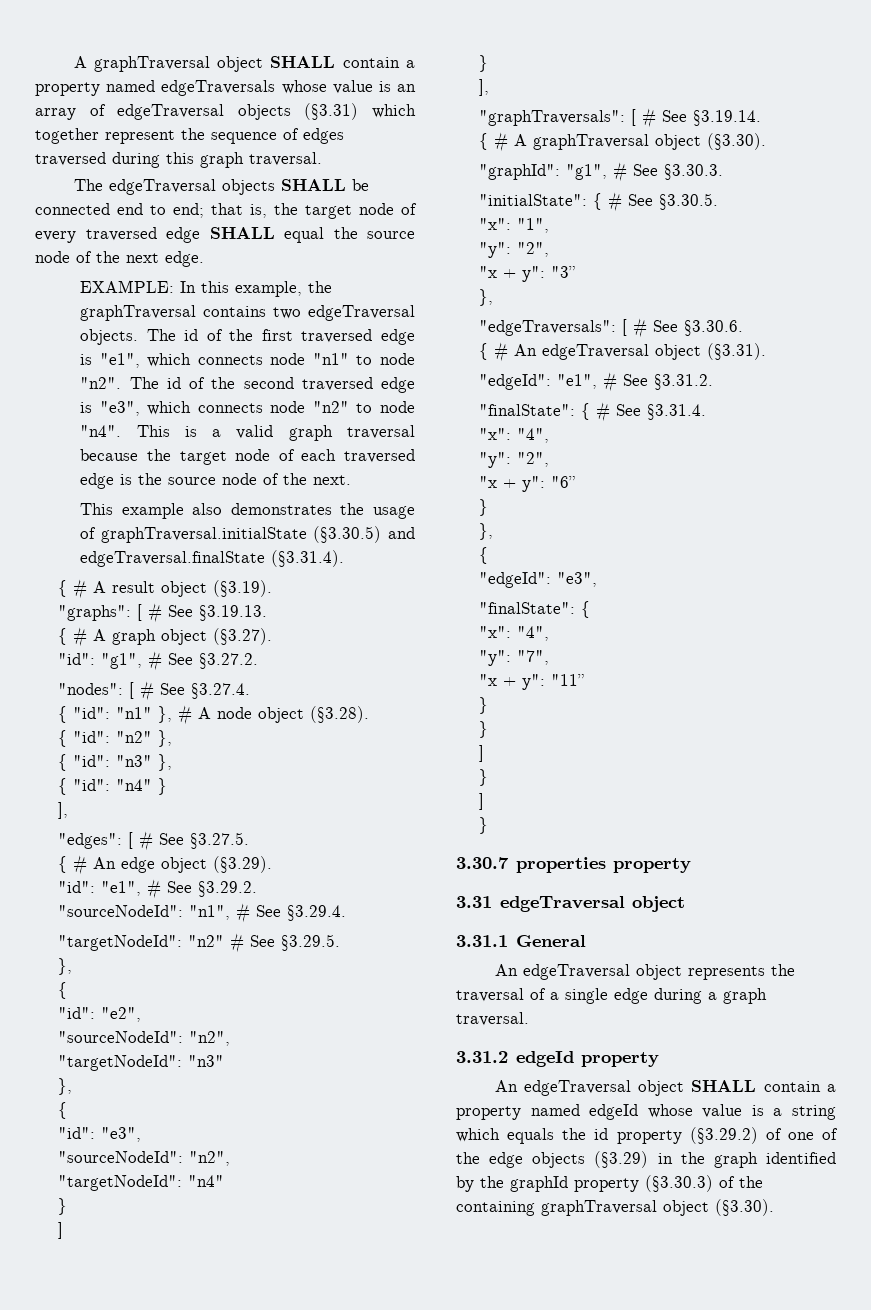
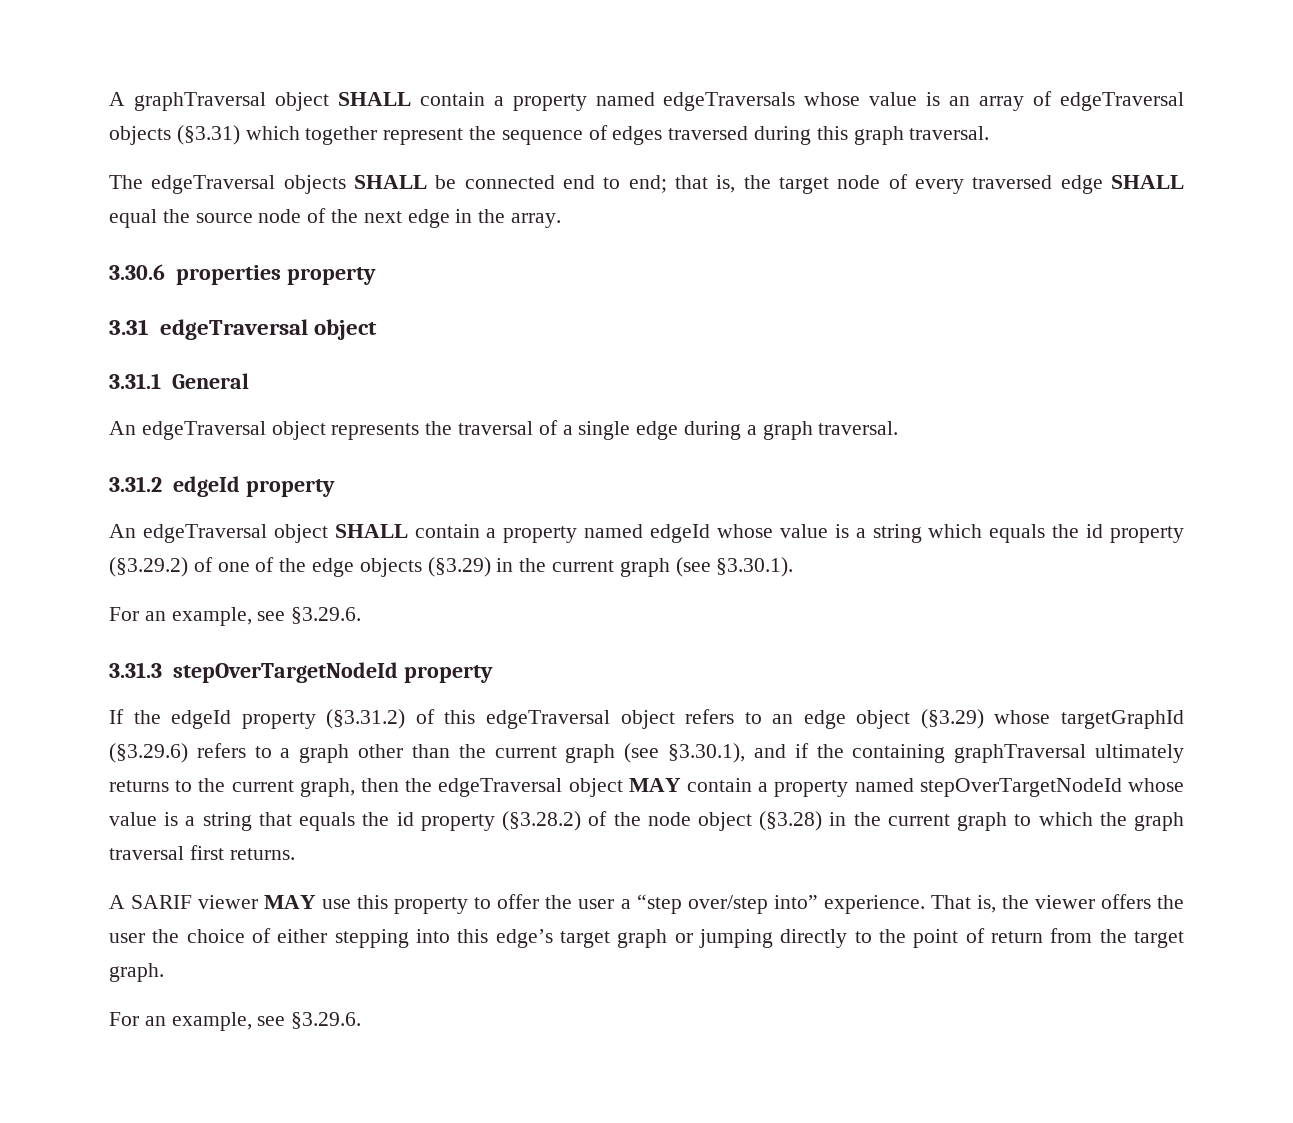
- The edgeTraversal objects SHALL be connected end to end; that is, the target node of every traversed edge SHALL equal the source node of the next edge.
- EXAMPLE: In this example, the graphTraversal contains two edgeTraversal objects. The id of the first traversed edge is "e1", which connects node "n1" to node "n2". The id of the second traversed edge is "e3", which connects node "n2" to node "n4". This is a valid graph traversal because the target node of each traversed edge is the source node of the next.
- This example also demonstrates the usage of graphTraversal.initialState (§3.30.5) and edgeTraversal.finalState (§3.31.4).
- { # A result object (§3.19).
- "graphs": [ # See §3.19.13.
- { # A graph object (§3.27).
- "id": "g1", # See §3.27.2.
- "nodes": [ # See §3.27.4.
- { "id": "n1" }, # A node object (§3.28).
- { "id": "n2" },
- { "id": "n3" },
- { "id": "n4" }
- ],
- "edges": [ # See §3.27.5.
- { # An edge object (§3.29).
- "id": "e1", # See §3.29.2.
- "sourceNodeId": "n1", # See §3.29.4.
- "targetNodeId": "n2" # See §3.29.5.
- },
- {
- "id": "e2",
- "sourceNodeId": "n2",
- "targetNodeId": "n3"
- },
- {
- "id": "e3",
- "sourceNodeId": "n2",
- "targetNodeId": "n4"
- }
- ]
- }
- ],
- "graphTraversals": [ # See §3.19.14.
- { # A graphTraversal object (§3.30).
- "graphId": "g1", # See §3.30.3.
- "initialState": { # See §3.30.5.
- "x": "1",
- "y": "2",
- "x + y": "3”
- },
- "edgeTraversals": [ # See §3.30.6.
- { # An edgeTraversal object (§3.31).
- "edgeId": "e1", # See §3.31.2.
- "finalState": { # See §3.31.4.
- "x": "4",
- "y": "2",
- "x + y": "6”
- }
- },
- {
- "edgeId": "e3",
- "finalState": {
- "x": "4",
- "y": "7",
- "x + y": "11”
- }
- }
- ]
- }
- ]
- }
- 3.30.7 properties property
+ The edgeTraversal objects SHALL be connected end to end; that is, the target node of every traversed edge SHALL equal the source node of the next edge in the array.
+ 3.30.6 properties property
- An edgeTraversal object SHALL contain a property named edgeId whose value is a string which equals the id property (§3.29.2) of one of the edge objects (§3.29) in the graph identified by the graphId property (§3.30.3) of the containing graphTraversal object (§3.30).
+ An edgeTraversal object SHALL contain a property named edgeId whose value is a string which equals the id property (§3.29.2) of one of the edge objects (§3.29) in the current graph (see §3.30.1).
+ For an example, see §3.29.6.
+ 3.31.3 stepOverTargetNodeId property
+ If the edgeId property (§3.31.2) of this edgeTraversal object refers to an edge object (§3.29) whose targetGraphId (§3.29.6) refers to a graph other than the current graph (see §3.30.1), and if the containing graphTraversal ultimately returns to the current graph, then the edgeTraversal object MAY contain a property named stepOverTargetNodeId whose value is a string that equals the id property (§3.28.2) of the node object (§3.28) in the current graph to which the graph traversal first returns.
+ A SARIF viewer MAY use this property to offer the user a “step over/step into” experience. That is, the viewer offers the user the choice of either stepping into this edge’s target graph or jumping directly to the point of return from the target graph.
+ For an example, see §3.29.6.

